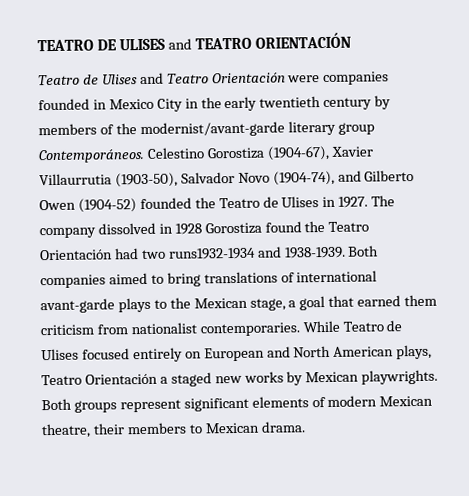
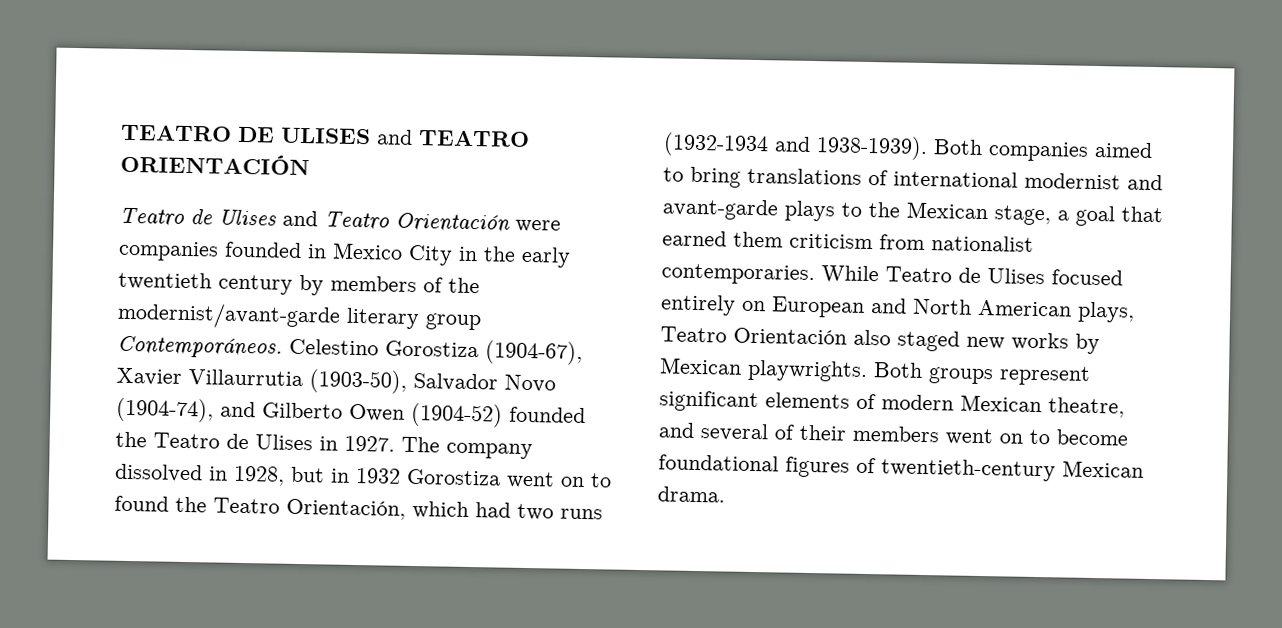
- The company dissolved in 1928 Gorostiza found the Teatro Orientación had two runs1932-1934 and 1938-1939.
+ The company dissolved in 1928, but in 1932 Gorostiza went on to found the Teatro Orientación, which had two runs (1932-1934 and 1938-1939).
- Both companies aimed to bring translations of international avant-garde plays to the Mexican stage, a goal that earned them criticism from nationalist contemporaries.
+ Both companies aimed to bring translations of international modernist and avant-garde plays to the Mexican stage, a goal that earned them criticism from nationalist contemporaries.
- While Teatro de Ulises focused entirely on European and North American plays, Teatro Orientación a staged new works by Mexican playwrights.
+ While Teatro de Ulises focused entirely on European and North American plays, Teatro Orientación also staged new works by Mexican playwrights.
- Both groups represent significant elements of modern Mexican theatre, their members to Mexican drama.
+ Both groups represent significant elements of modern Mexican theatre, and several of their members went on to become foundational figures of twentieth-century Mexican drama.

